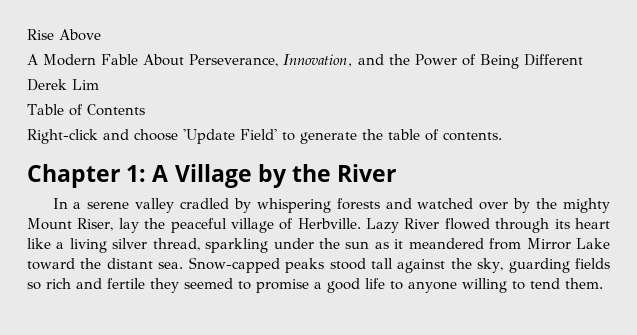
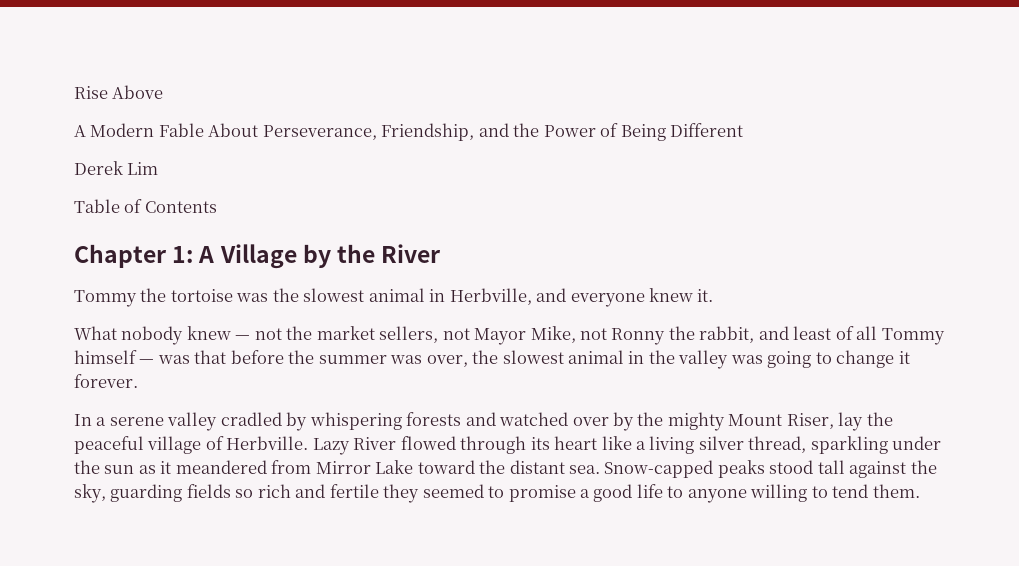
- A Modern Fable About Perseverance, Innovation, and the Power of Being Different
+ A Modern Fable About Perseverance, Friendship, and the Power of Being Different
- Right-click and choose 'Update Field' to generate the table of contents.
+ Tommy the tortoise was the slowest animal in Herbville, and everyone knew it.
+ What nobody knew — not the market sellers, not Mayor Mike, not Ronny the rabbit, and least of all Tommy himself — was that before the summer was over, the slowest animal in the valley was going to change it forever.

